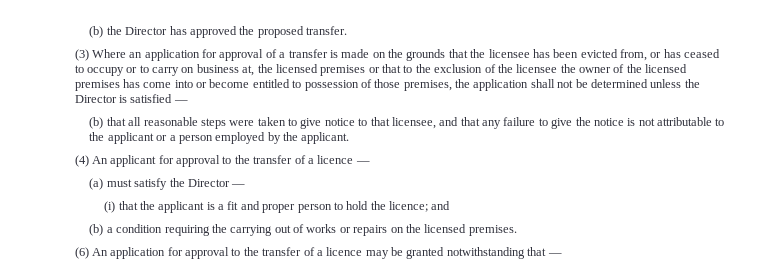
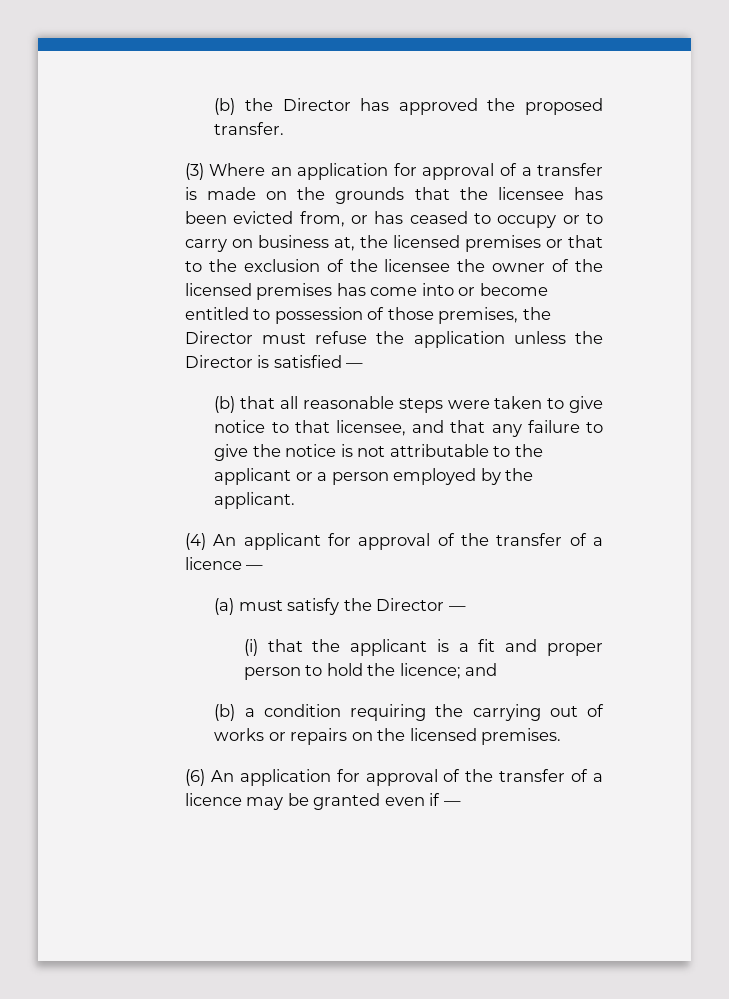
- (3) Where an application for approval of a transfer is made on the grounds that the licensee has been evicted from, or has ceased to occupy or to carry on business at, the licensed premises or that to the exclusion of the licensee the owner of the licensed premises has come into or become entitled to possession of those premises, the application shall not be determined unless the Director is satisfied —
+ (3) Where an application for approval of a transfer is made on the grounds that the licensee has been evicted from, or has ceased to occupy or to carry on business at, the licensed premises or that to the exclusion of the licensee the owner of the licensed premises has come into or become entitled to possession of those premises, the Director must refuse the application unless the Director is satisfied —
- (4) An applicant for approval to the transfer of a licence —
+ (4) An applicant for approval of the transfer of a licence —
- (6) An application for approval to the transfer of a licence may be granted notwithstanding that —
+ (6) An application for approval of the transfer of a licence may be granted even if —

